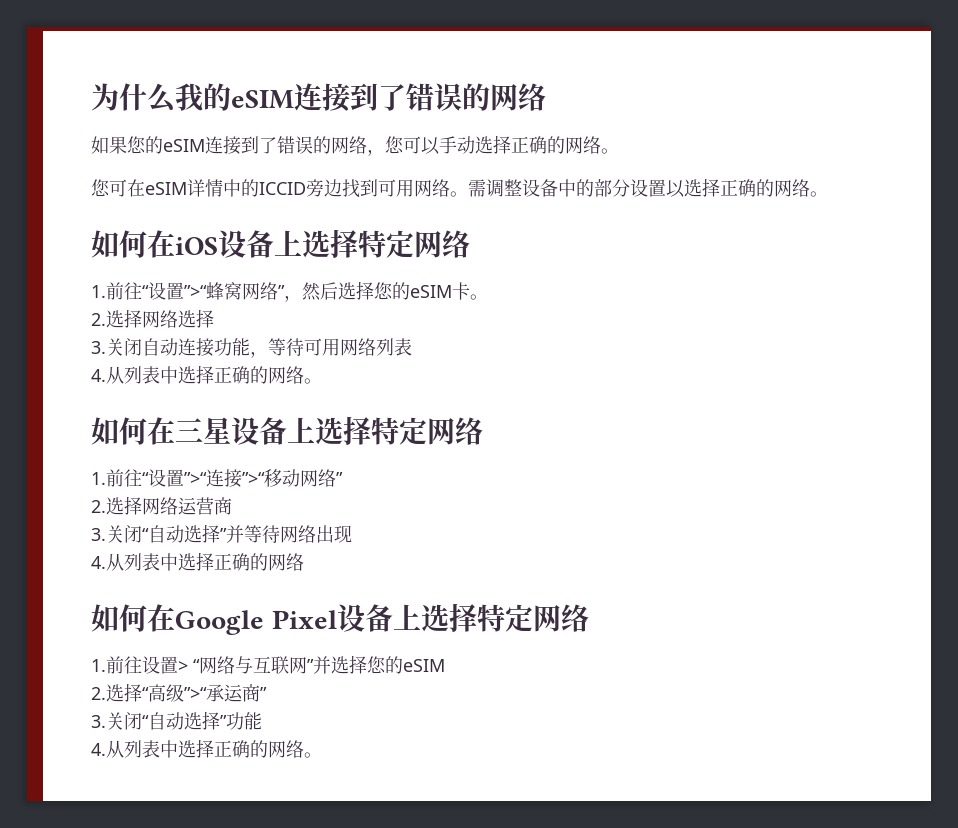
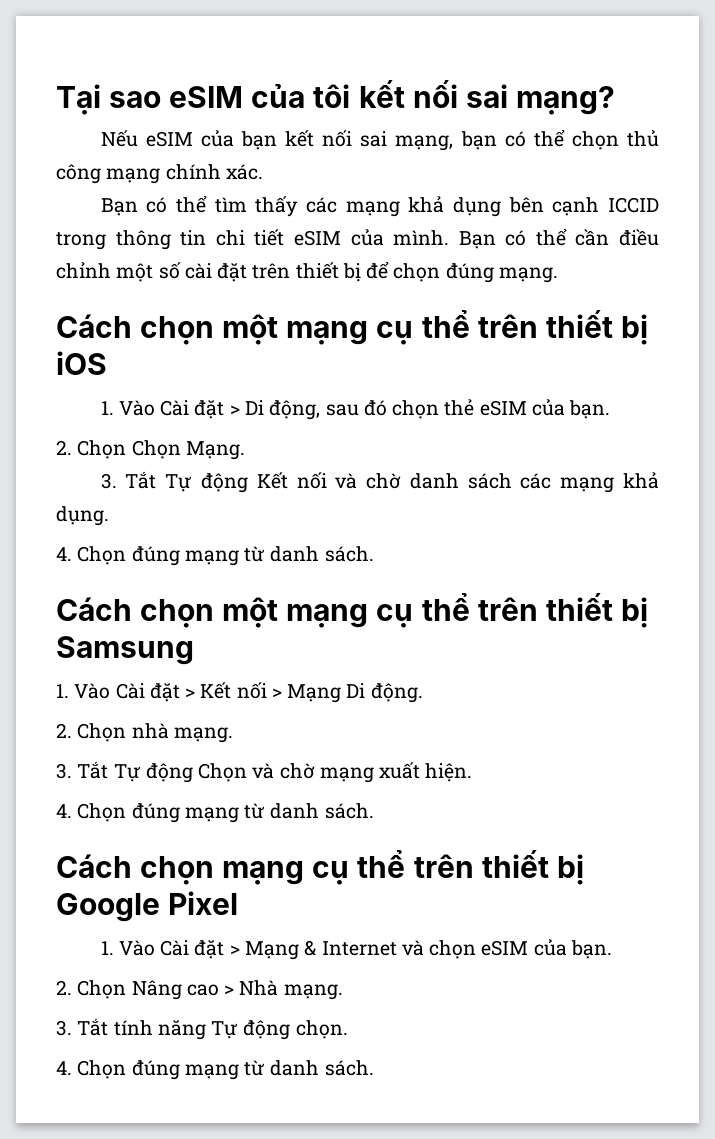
- 为什么我的eSIM连接到了错误的网络
- 如果您的eSIM连接到了错误的网络，您可以手动选择正确的网络。
- 您可在eSIM详情中的ICCID旁边找到可用网络。需调整设备中的部分设置以选择正确的网络。
- 如何在iOS设备上选择特定网络
- 1.前往“设置”>“蜂窝网络”，然后选择您的eSIM卡。
- 2.选择网络选择
- 3.关闭自动连接功能，等待可用网络列表
- 4.从列表中选择正确的网络。
- 如何在三星设备上选择特定网络
- 1.前往“设置”>“连接”>“移动网络”
- 2.选择网络运营商
- 3.关闭“自动选择”并等待网络出现
- 4.从列表中选择正确的网络
- 如何在Google Pixel设备上选择特定网络
- 1.前往设置> “网络与互联网”并选择您的eSIM
- 2.选择“高级”>“承运商”
- 3.关闭“自动选择”功能
- 4.从列表中选择正确的网络。
+ Tại sao eSIM của tôi kết nối sai mạng?
+ Nếu eSIM của bạn kết nối sai mạng, bạn có thể chọn thủ công mạng chính xác.
+ Bạn có thể tìm thấy các mạng khả dụng bên cạnh ICCID trong thông tin chi tiết eSIM của mình. Bạn có thể cần điều chỉnh một số cài đặt trên thiết bị để chọn đúng mạng.
+ Cách chọn một mạng cụ thể trên thiết bị iOS
+ 1. Vào Cài đặt > Di động, sau đó chọn thẻ eSIM của bạn.
+ 2. Chọn Chọn Mạng.
+ 3. Tắt Tự động Kết nối và chờ danh sách các mạng khả dụng.
+ 4. Chọn đúng mạng từ danh sách.
+ Cách chọn một mạng cụ thể trên thiết bị Samsung
+ 1. Vào Cài đặt > Kết nối > Mạng Di động.
+ 2. Chọn nhà mạng.
+ 3. Tắt Tự động Chọn và chờ mạng xuất hiện.
+ 4. Chọn đúng mạng từ danh sách.
+ Cách chọn mạng cụ thể trên thiết bị Google Pixel
+ 1. Vào Cài đặt > Mạng & Internet và chọn eSIM của bạn.
+ 2. Chọn Nâng cao > Nhà mạng.
+ 3. Tắt tính năng Tự động chọn.
+ 4. Chọn đúng mạng từ danh sách.

